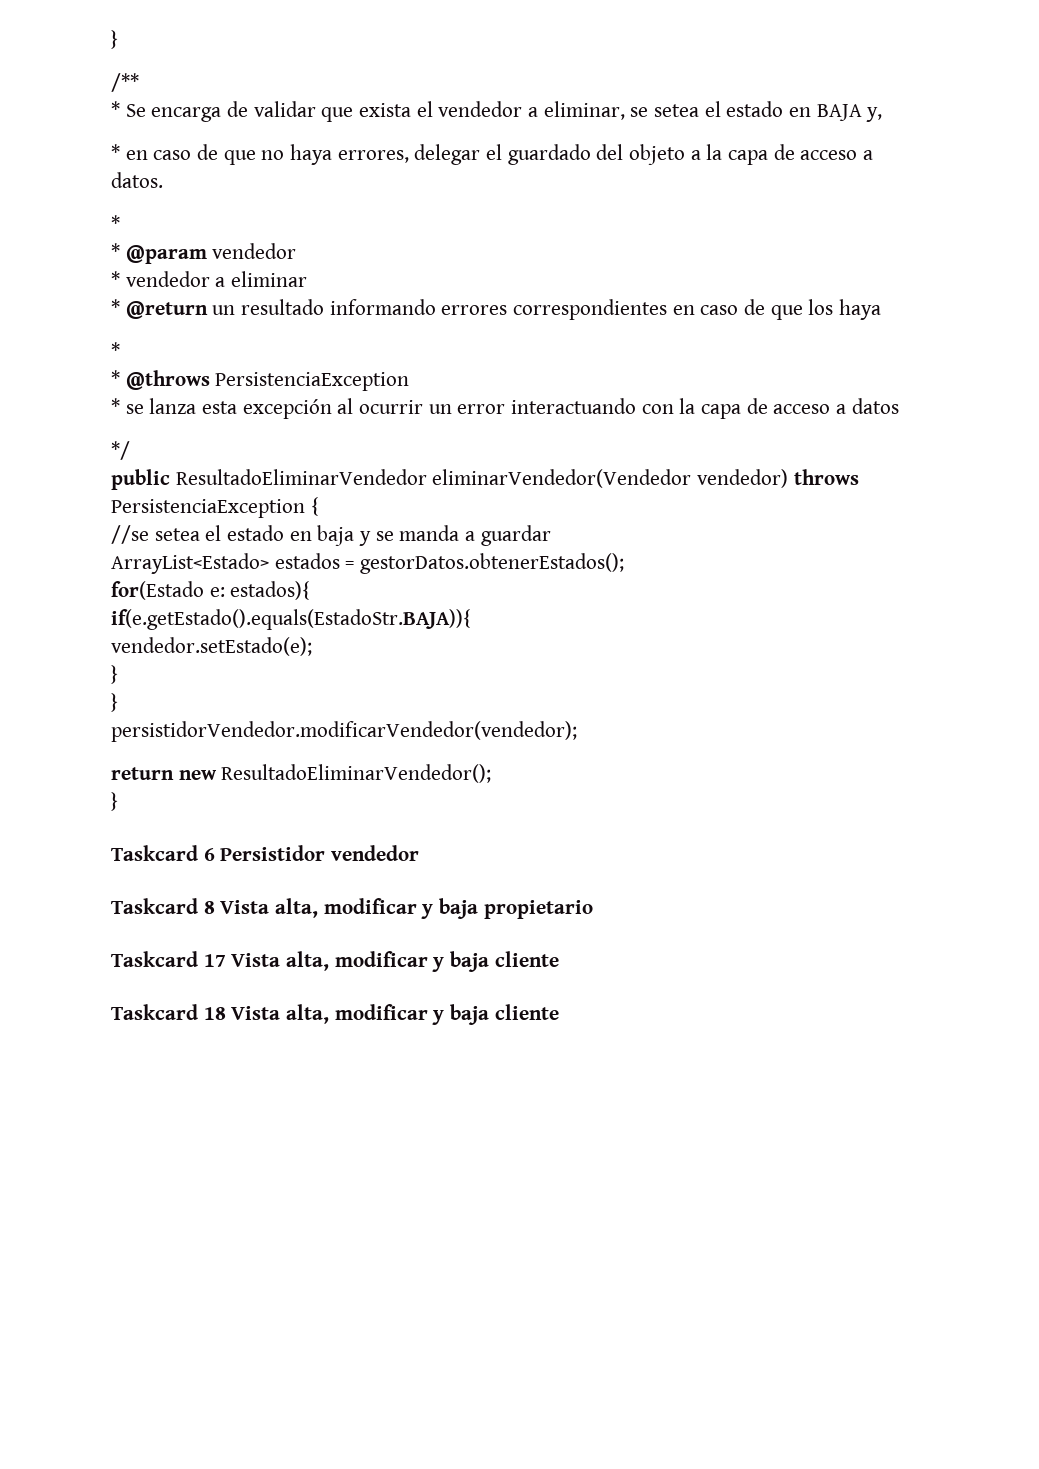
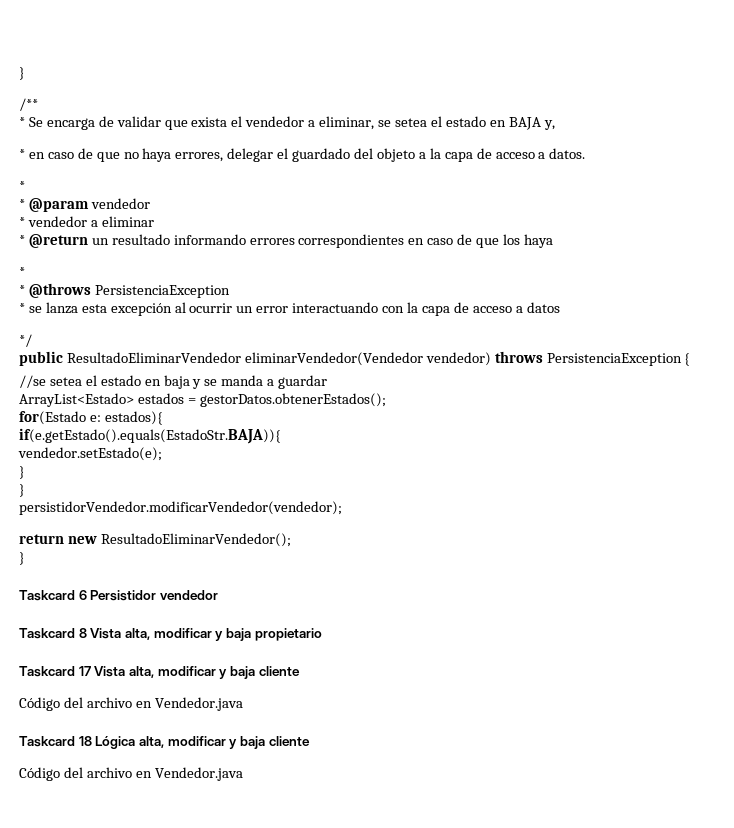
  Taskcard 17 Vista alta, modificar y baja cliente
+ Código del archivo en Vendedor.java
- Taskcard 18 Vista alta, modificar y baja cliente
+ Taskcard 18 Lógica alta, modificar y baja cliente
+ Código del archivo en Vendedor.java

